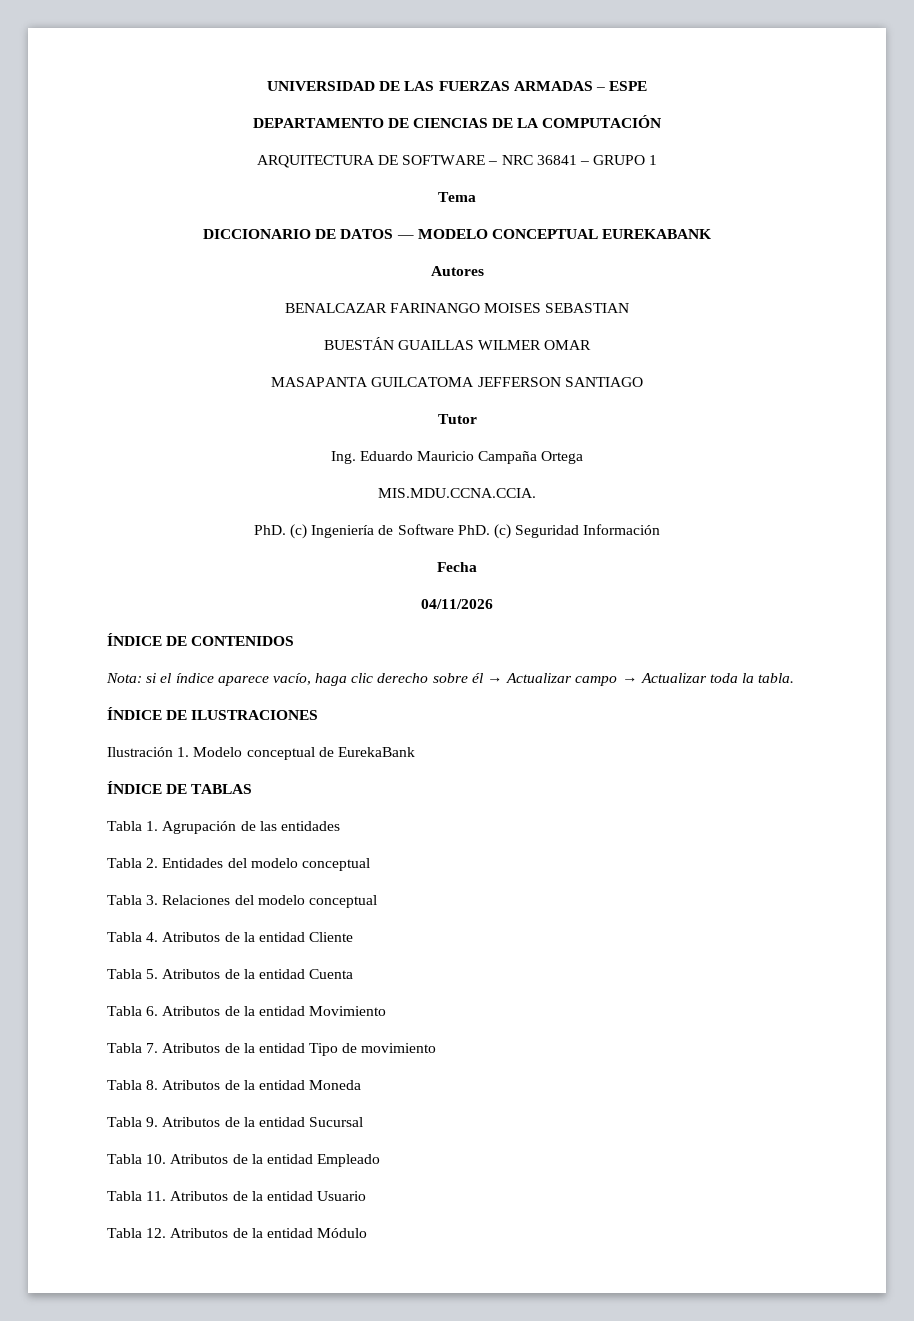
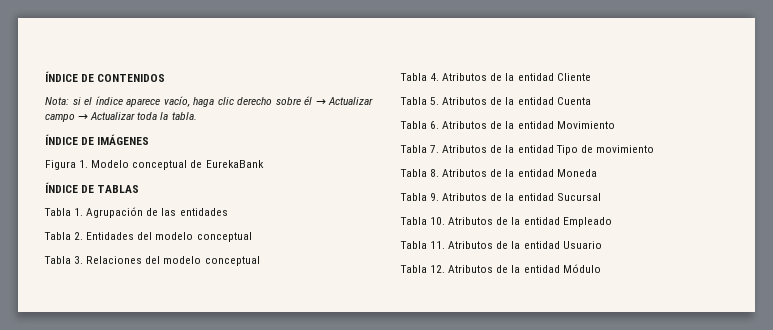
- UNIVERSIDAD DE LAS FUERZAS ARMADAS – ESPE
- DEPARTAMENTO DE CIENCIAS DE LA COMPUTACIÓN
- ARQUITECTURA DE SOFTWARE – NRC 36841 – GRUPO 1
- Tema
- DICCIONARIO DE DATOS — MODELO CONCEPTUAL EUREKABANK
- Autores
- BENALCAZAR FARINANGO MOISES SEBASTIAN
- BUESTÁN GUAILLAS WILMER OMAR
- MASAPANTA GUILCATOMA JEFFERSON SANTIAGO
- Tutor
- Ing. Eduardo Mauricio Campaña Ortega
- MIS.MDU.CCNA.CCIA.
- PhD. (c) Ingeniería de Software PhD. (c) Seguridad Información
- Fecha
- 04/11/2026
- ÍNDICE DE ILUSTRACIONES
- Ilustración 1. Modelo conceptual de EurekaBank
+ ÍNDICE DE IMÁGENES
+ Figura 1. Modelo conceptual de EurekaBank

